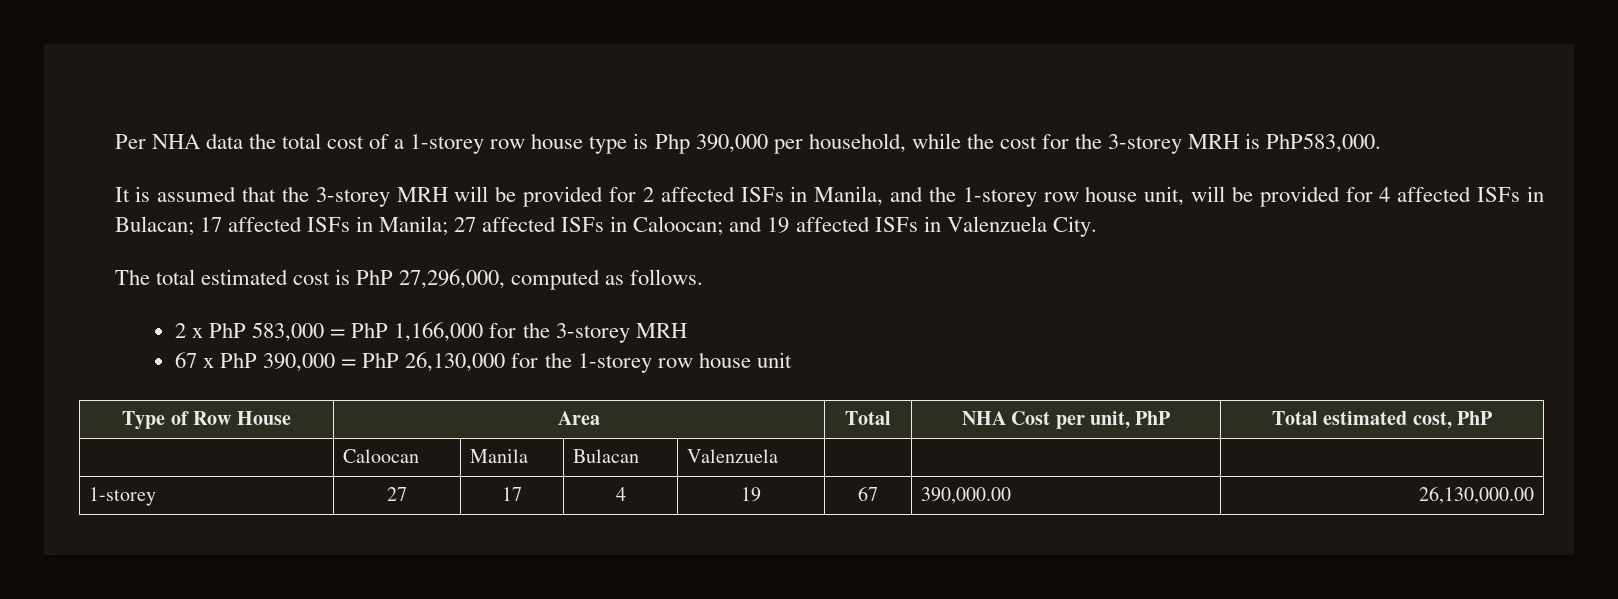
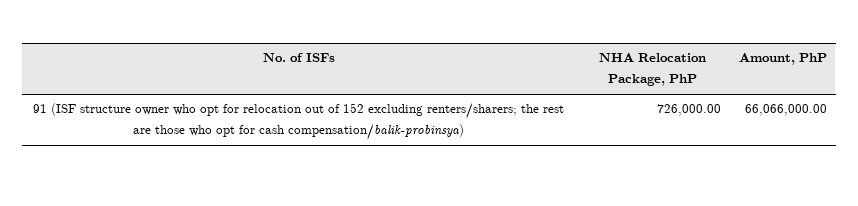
- Per NHA data the total cost of a 1-storey row house type is Php 390,000 per household, while the cost for the 3-storey MRH is PhP583,000.
- It is assumed that the 3-storey MRH will be provided for 2 affected ISFs in Manila, and the 1-storey row house unit, will be provided for 4 affected ISFs in Bulacan; 17 affected ISFs in Manila; 27 affected ISFs in Caloocan; and 19 affected ISFs in Valenzuela City.
- The total estimated cost is PhP 27,296,000, computed as follows.
- 2 x PhP 583,000 = PhP 1,166,000 for the 3-storey MRH
- 67 x PhP 390,000 = PhP 26,130,000 for the 1-storey row house unit
- Type of Row House | Area | Total | NHA Cost per unit, PhP | Total estimated cost, PhP
- | Caloocan | Manila | Bulacan | Valenzuela | | |
- 1-storey | 27 | 17 | 4 | 19 | 67 | 390,000.00 | 26,130,000.00
+ No. of ISFs | NHA Relocation Package, PhP | Amount, PhP
+ 91 (ISF structure owner who opt for relocation out of 152 excluding renters/sharers; the rest are those who opt for cash compensation/balik-probinsya) | 726,000.00 | 66,066,000.00

